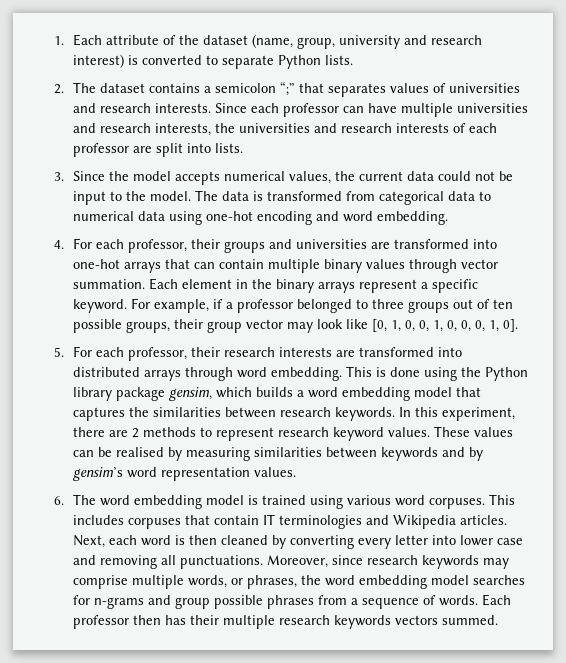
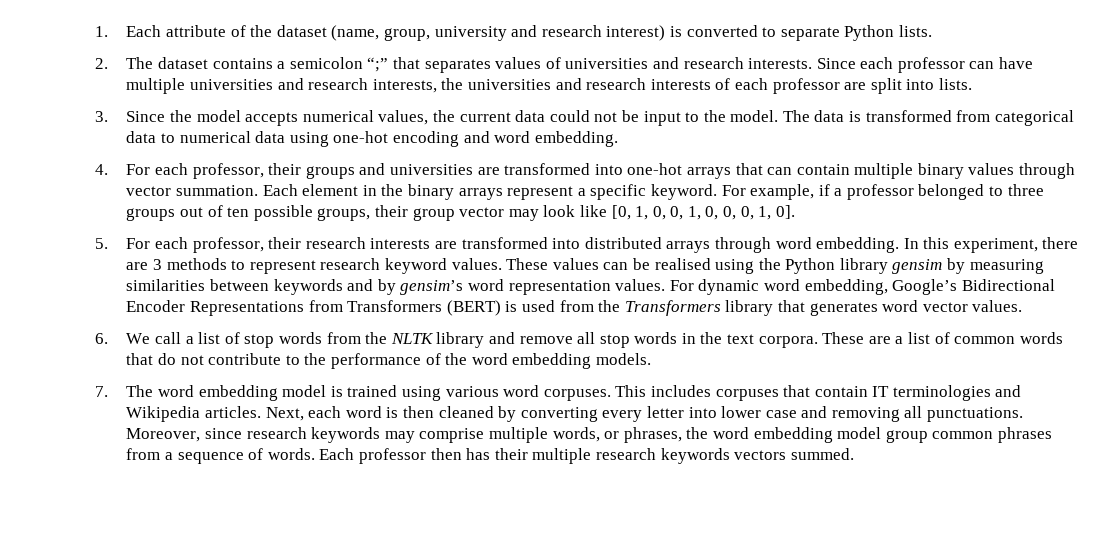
- This is done using the Python library package gensim, which builds a word embedding model that captures the similarities between research keywords.
- In this experiment, there are 2 methods to represent research keyword values.
+ In this experiment, there are 3 methods to represent research keyword values.
- These values can be realised by measuring similarities between keywords and by gensim’s word representation values.
- 6. The word embedding model is trained using various word corpuses.
+ These values can be realised using the Python library gensim by measuring similarities between keywords and by gensim’s word representation values. For dynamic word embedding, Google’s Bidirectional Encoder Representations from Transformers (BERT) is used from the Transformers library that generates word vector values.
+ 6. We call a list of stop words from the NLTK library and remove all stop words in the text corpora. These are a list of common words that do not contribute to the performance of the word embedding models.
+ 7. The word embedding model is trained using various word corpuses.
- Moreover, since research keywords may comprise multiple words, or phrases, the word embedding model searches for n-grams and group possible phrases from a sequence of words.
+ Moreover, since research keywords may comprise multiple words, or phrases, the word embedding model group common phrases from a sequence of words.

